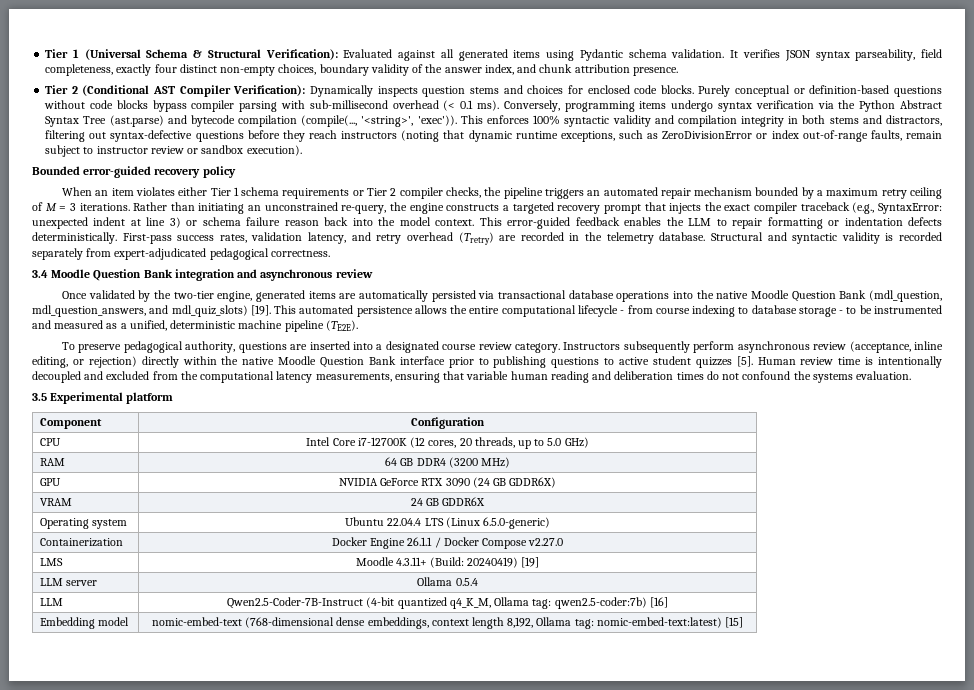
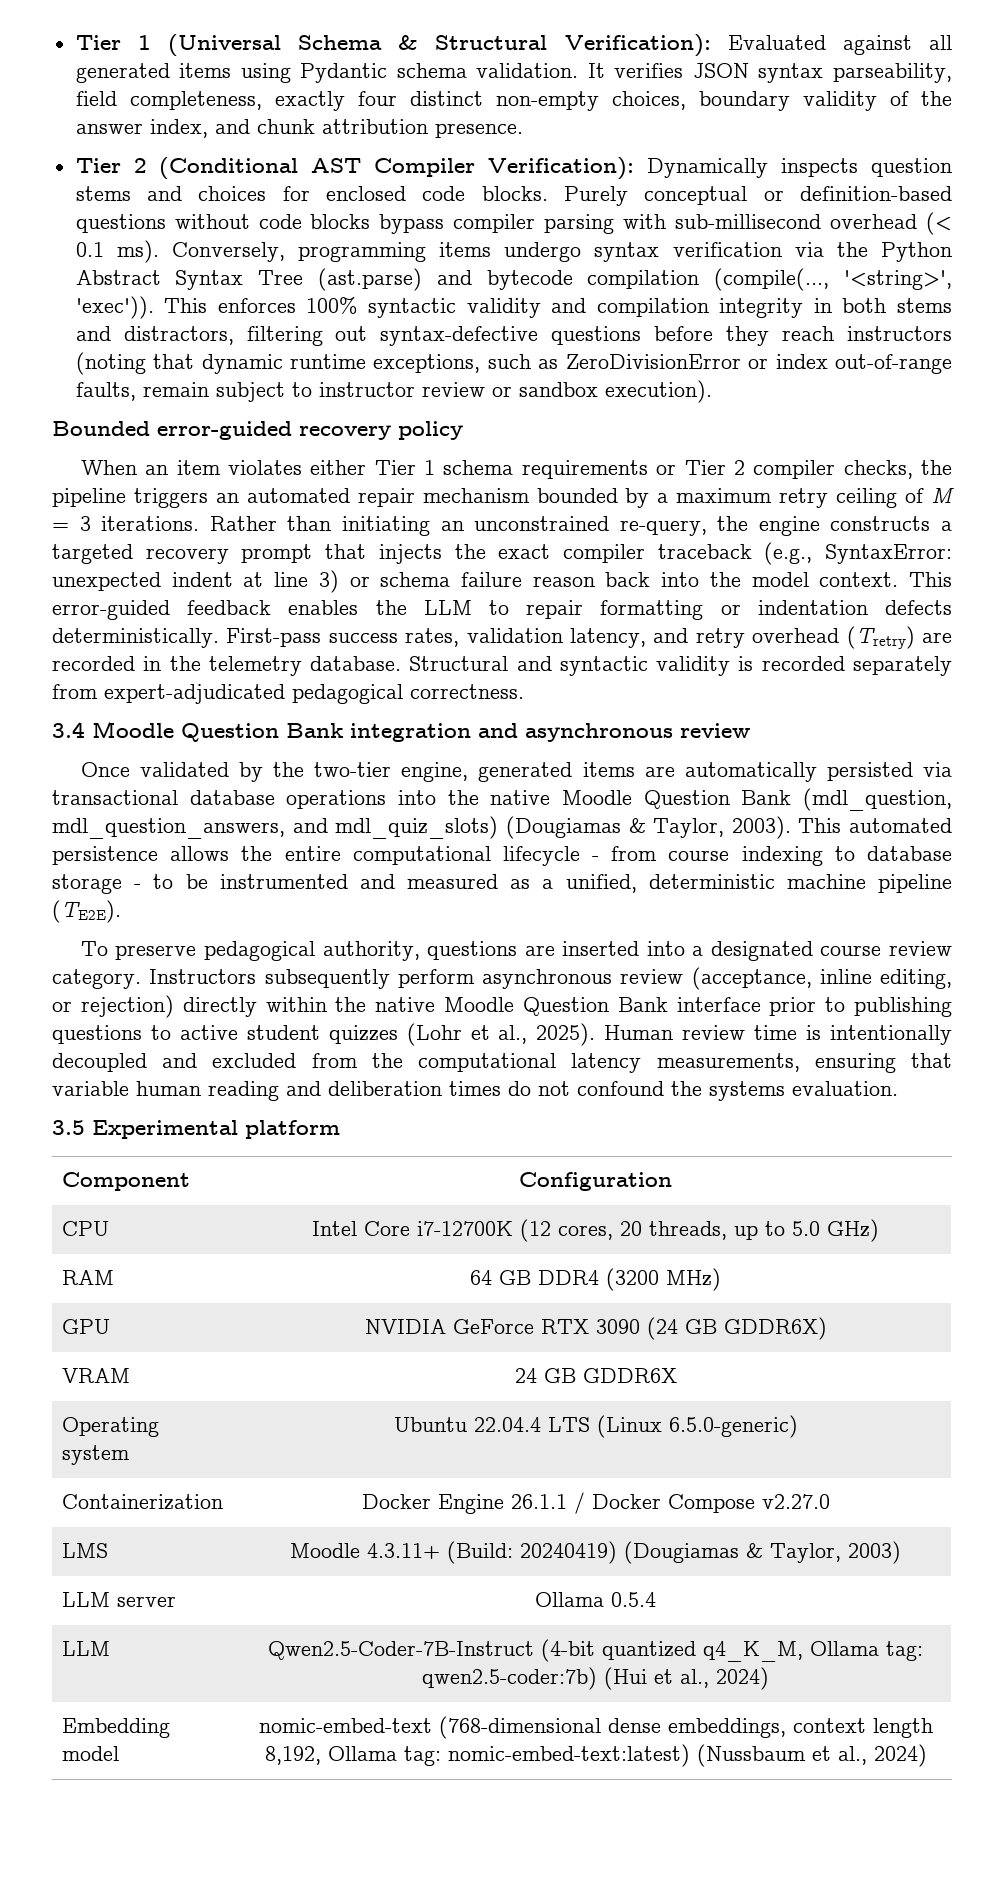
- Once validated by the two-tier engine, generated items are automatically persisted via transactional database operations into the native Moodle Question Bank (mdl_question, mdl_question_answers, and mdl_quiz_slots) [19].
+ Once validated by the two-tier engine, generated items are automatically persisted via transactional database operations into the native Moodle Question Bank (mdl_question, mdl_question_answers, and mdl_quiz_slots) (Dougiamas & Taylor, 2003).
- Instructors subsequently perform asynchronous review (acceptance, inline editing, or rejection) directly within the native Moodle Question Bank interface prior to publishing questions to active student quizzes [5].
+ Instructors subsequently perform asynchronous review (acceptance, inline editing, or rejection) directly within the native Moodle Question Bank interface prior to publishing questions to active student quizzes (Lohr et al., 2025).
- LMS | Moodle 4.3.11+ (Build: 20240419) [19]
+ LMS | Moodle 4.3.11+ (Build: 20240419) (Dougiamas & Taylor, 2003)
- LLM | Qwen2.5-Coder-7B-Instruct (4-bit quantized q4_K_M, Ollama tag: qwen2.5-coder:7b) [16]
+ LLM | Qwen2.5-Coder-7B-Instruct (4-bit quantized q4_K_M, Ollama tag: qwen2.5-coder:7b) (Hui et al., 2024)
- Embedding model | nomic-embed-text (768-dimensional dense embeddings, context length 8,192, Ollama tag: nomic-embed-text:latest) [15]
+ Embedding model | nomic-embed-text (768-dimensional dense embeddings, context length 8,192, Ollama tag: nomic-embed-text:latest) (Nussbaum et al., 2024)

